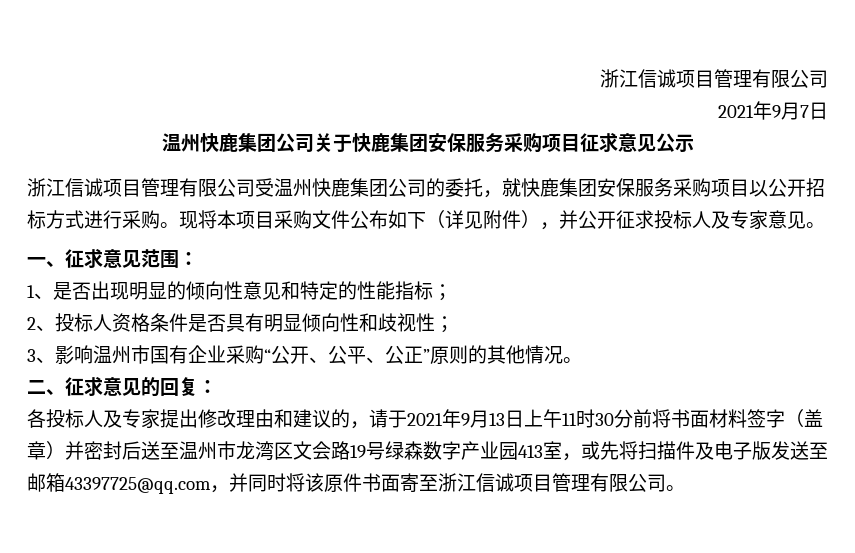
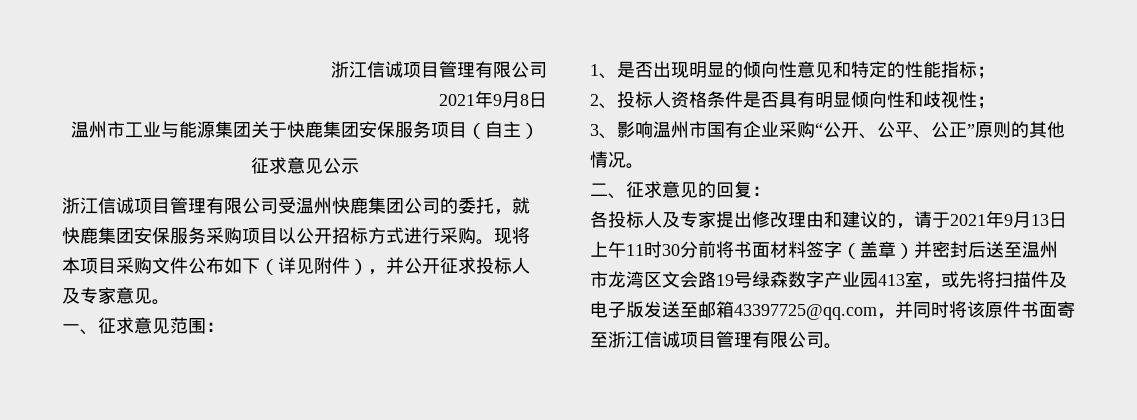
- 2021年9月7日
+ 2021年9月8日
- 温州快鹿集团公司关于快鹿集团安保服务采购项目征求意见公示
+ 温州市工业与能源集团关于快鹿集团安保服务项目（自主）
+ 征求意见公示

